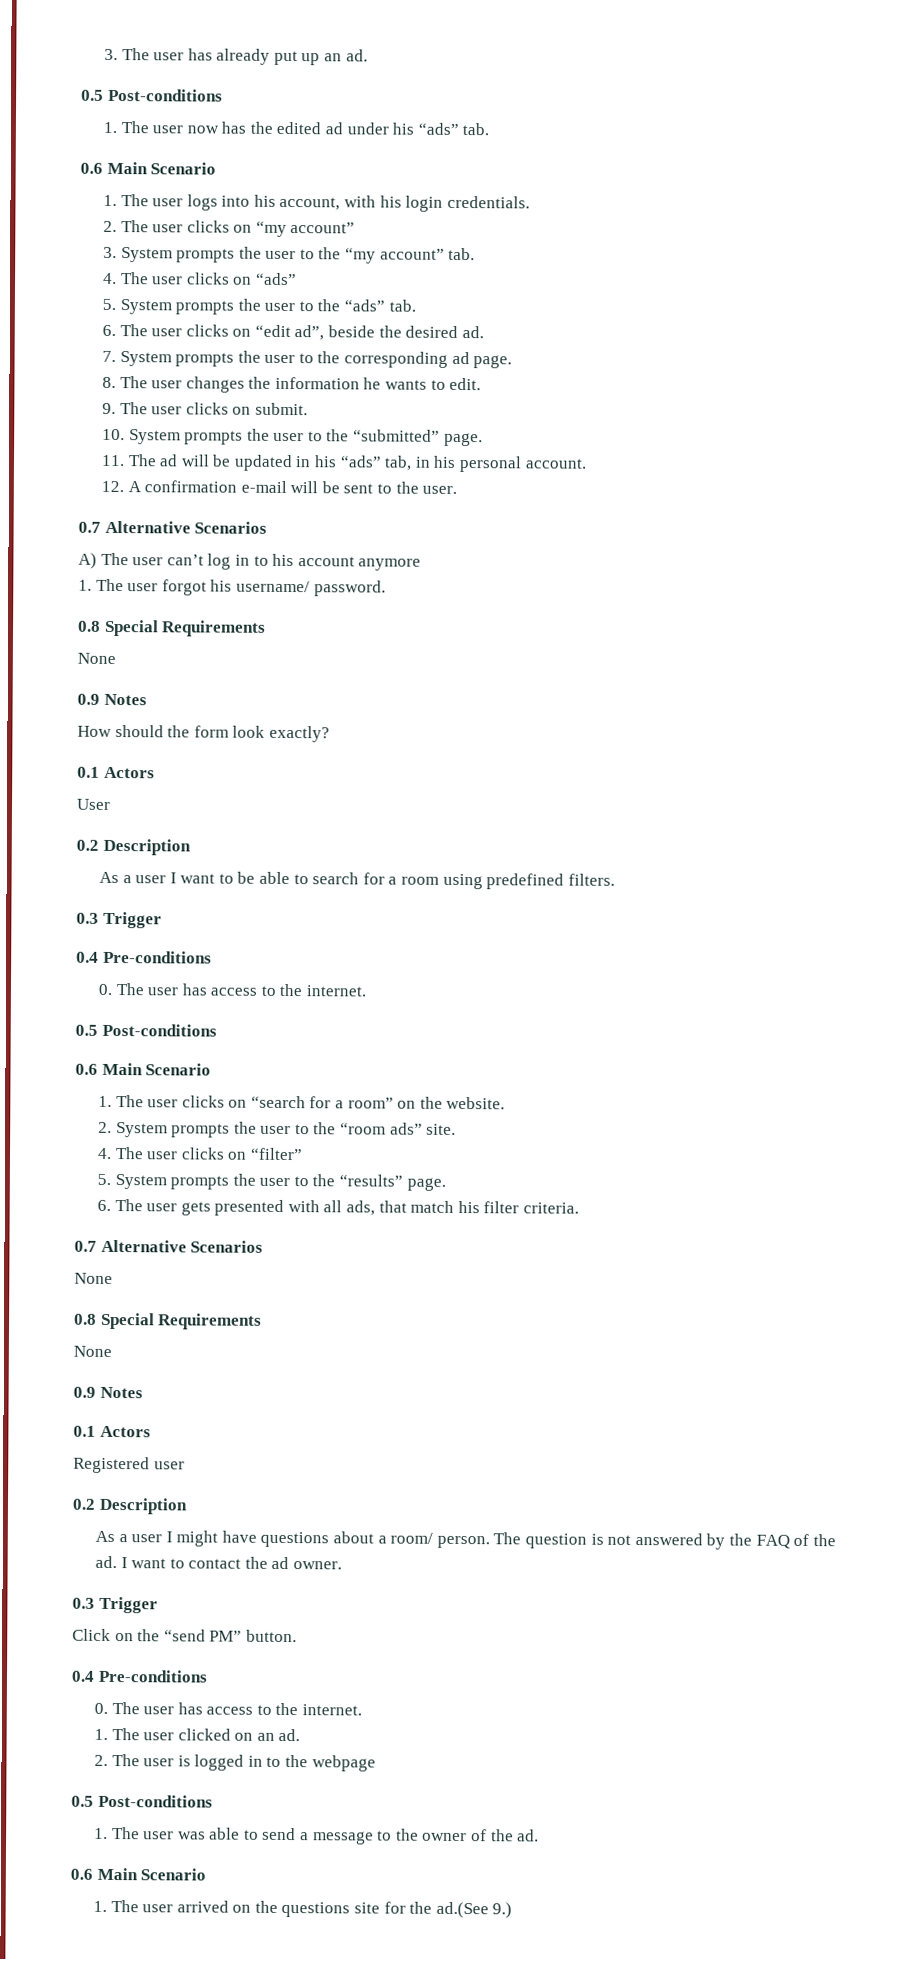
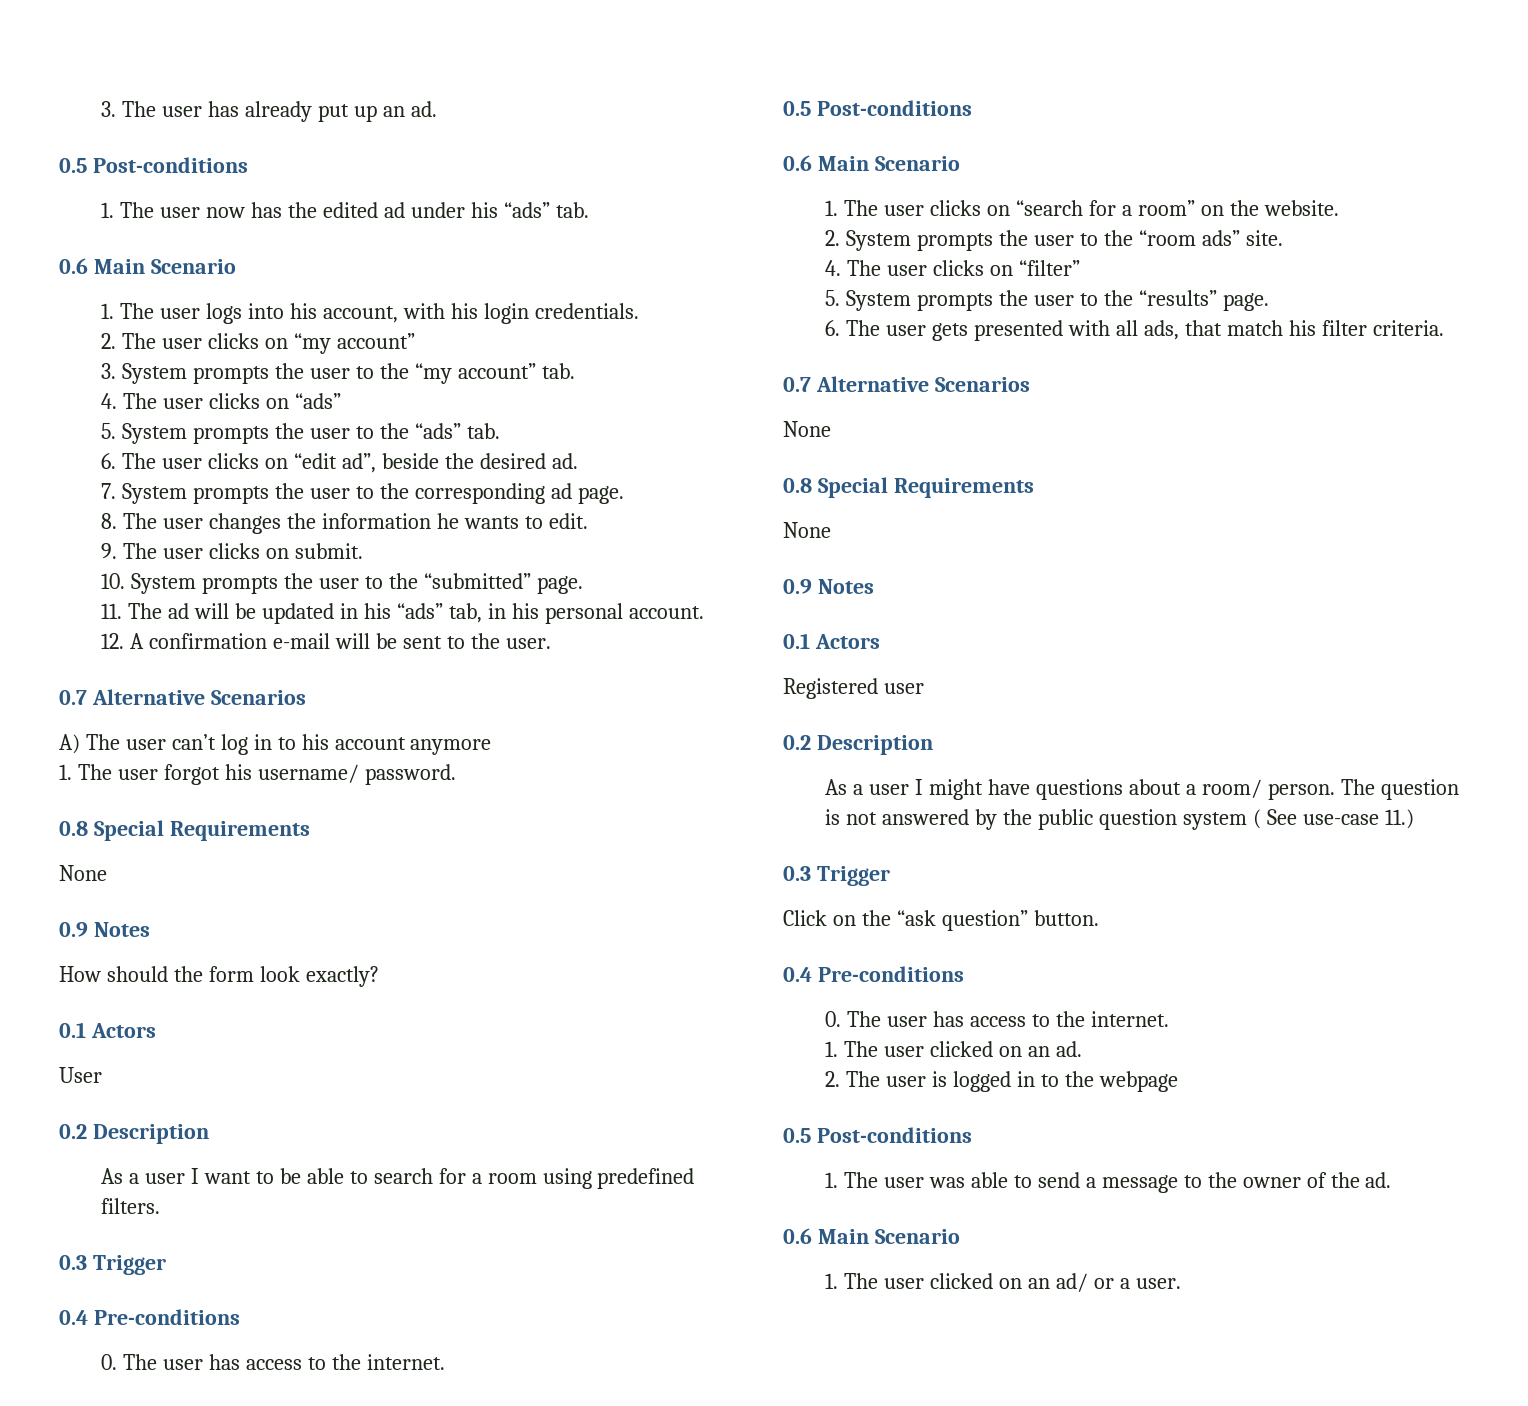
- The question is not answered by the FAQ of the ad. I want to contact the ad owner.
+ The question is not answered by the public question system ( See use-case 11.)
- Click on the “send PM” button.
+ Click on the “ask question” button.
- 1. The user arrived on the questions site for the ad.(See 9.)
+ 1. The user clicked on an ad/ or a user.

